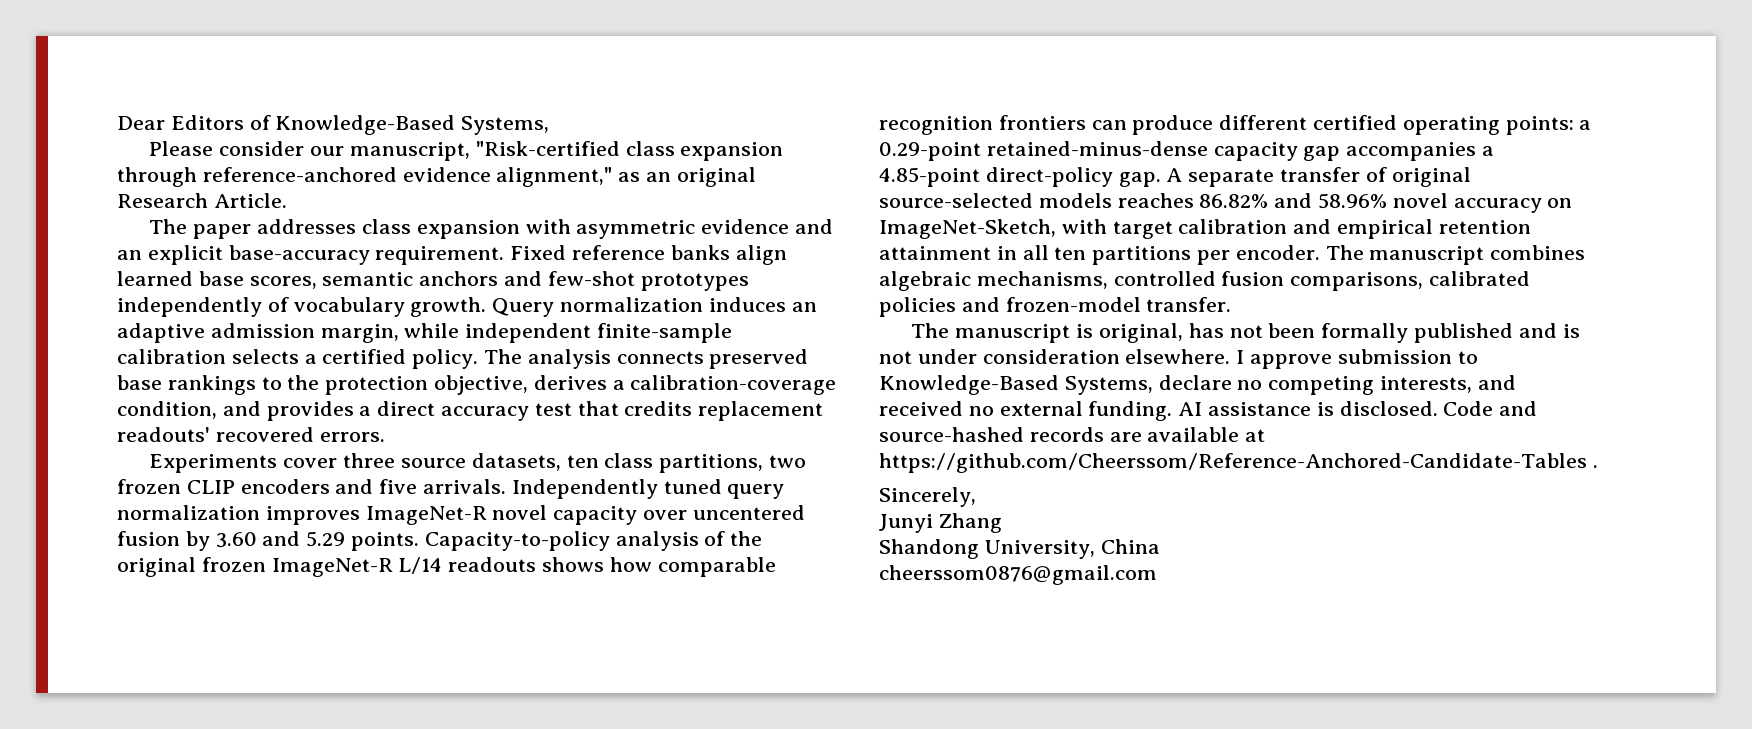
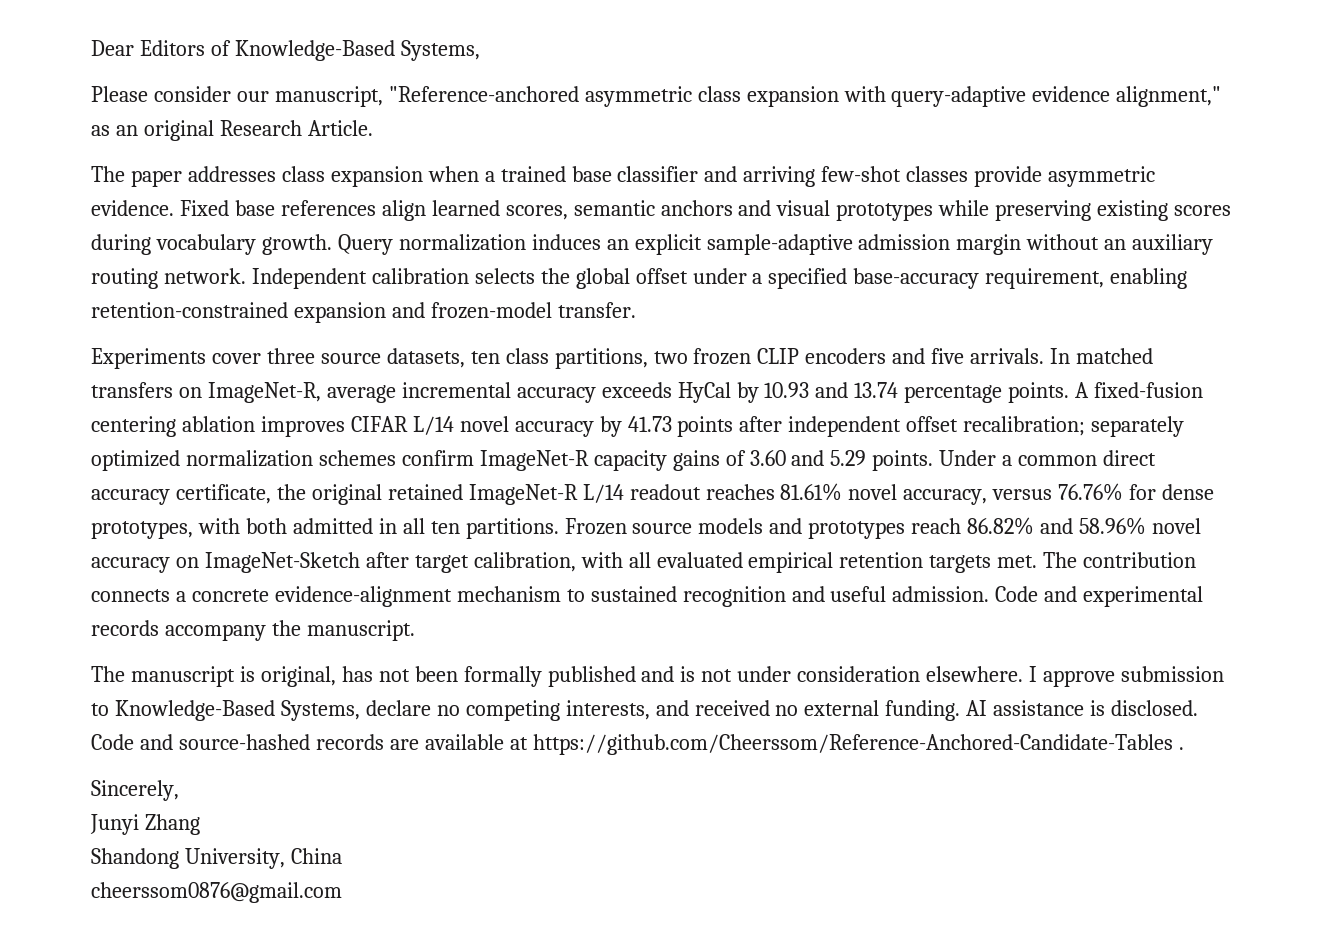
- Please consider our manuscript, "Risk-certified class expansion through reference-anchored evidence alignment," as an original Research Article.
+ Please consider our manuscript, "Reference-anchored asymmetric class expansion with query-adaptive evidence alignment," as an original Research Article.
- The paper addresses class expansion with asymmetric evidence and an explicit base-accuracy requirement. Fixed reference banks align learned base scores, semantic anchors and few-shot prototypes independently of vocabulary growth.
+ The paper addresses class expansion when a trained base classifier and arriving few-shot classes provide asymmetric evidence. Fixed base references align learned scores, semantic anchors and visual prototypes while preserving existing scores during vocabulary growth.
- Query normalization induces an adaptive admission margin, while independent finite-sample calibration selects a certified policy. The analysis connects preserved base rankings to the protection objective, derives a calibration-coverage condition, and provides a direct accuracy test that credits replacement readouts' recovered errors.
+ Query normalization induces an explicit sample-adaptive admission margin without an auxiliary routing network. Independent calibration selects the global offset under a specified base-accuracy requirement, enabling retention-constrained expansion and frozen-model transfer.
- Independently tuned query normalization improves ImageNet-R novel capacity over uncentered fusion by 3.60 and 5.29 points. Capacity-to-policy analysis of the original frozen ImageNet-R L/14 readouts shows how comparable recognition frontiers can produce different certified operating points: a 0.29-point retained-minus-dense capacity gap accompanies a 4.85-point direct-policy gap. A separate transfer of original source-selected models reaches 86.82% and 58.96% novel accuracy on ImageNet-Sketch, with target calibration and empirical retention attainment in all ten partitions per encoder. The manuscript combines algebraic mechanisms, controlled fusion comparisons, calibrated policies and frozen-model transfer.
+ In matched transfers on ImageNet-R, average incremental accuracy exceeds HyCal by 10.93 and 13.74 percentage points. A fixed-fusion centering ablation improves CIFAR L/14 novel accuracy by 41.73 points after independent offset recalibration; separately optimized normalization schemes confirm ImageNet-R capacity gains of 3.60 and 5.29 points. Under a common direct accuracy certificate, the original retained ImageNet-R L/14 readout reaches 81.61% novel accuracy, versus 76.76% for dense prototypes, with both admitted in all ten partitions. Frozen source models and prototypes reach 86.82% and 58.96% novel accuracy on ImageNet-Sketch after target calibration, with all evaluated empirical retention targets met. The contribution connects a concrete evidence-alignment mechanism to sustained recognition and useful admission. Code and experimental records accompany the manuscript.

